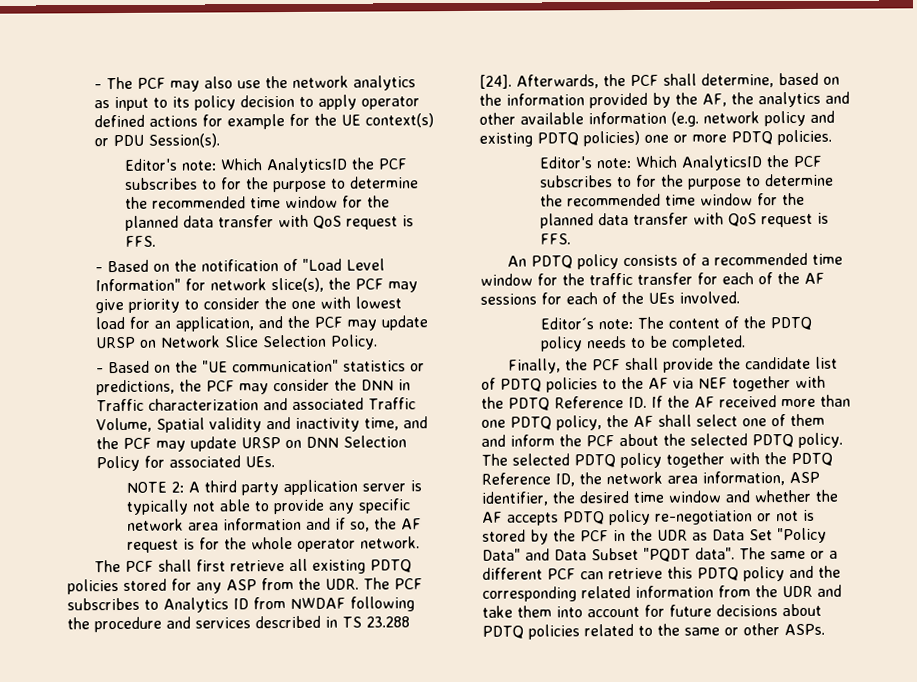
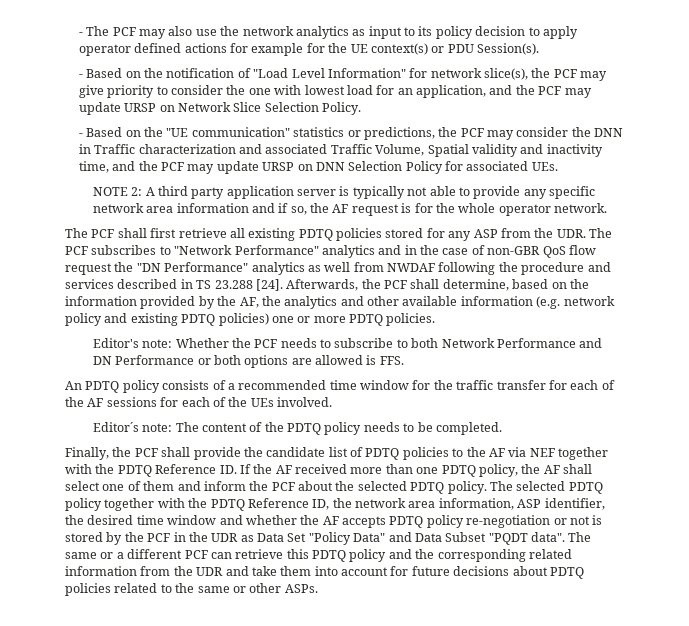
  - The PCF may also use the network analytics as input to its policy decision to apply operator defined actions for example for the UE context(s) or PDU Session(s).
- Editor's note: Which AnalyticsID the PCF subscribes to for the purpose to determine the recommended time window for the planned data transfer with QoS request is FFS.
- The PCF shall first retrieve all existing PDTQ policies stored for any ASP from the UDR. The PCF subscribes to Analytics ID from NWDAF following the procedure and services described in TS 23.288 [24].
+ The PCF shall first retrieve all existing PDTQ policies stored for any ASP from the UDR. The PCF subscribes to "Network Performance" analytics and in the case of non-GBR QoS flow request the "DN Performance" analytics as well from NWDAF following the procedure and services described in TS 23.288 [24].
  Afterwards, the PCF shall determine, based on the information provided by the AF, the analytics and other available information (e.g. network policy and existing PDTQ policies) one or more PDTQ policies.
- Editor's note: Which AnalyticsID the PCF subscribes to for the purpose to determine the recommended time window for the planned data transfer with QoS request is FFS.
+ Editor's note: Whether the PCF needs to subscribe to both Network Performance and DN Performance or both options are allowed is FFS.

